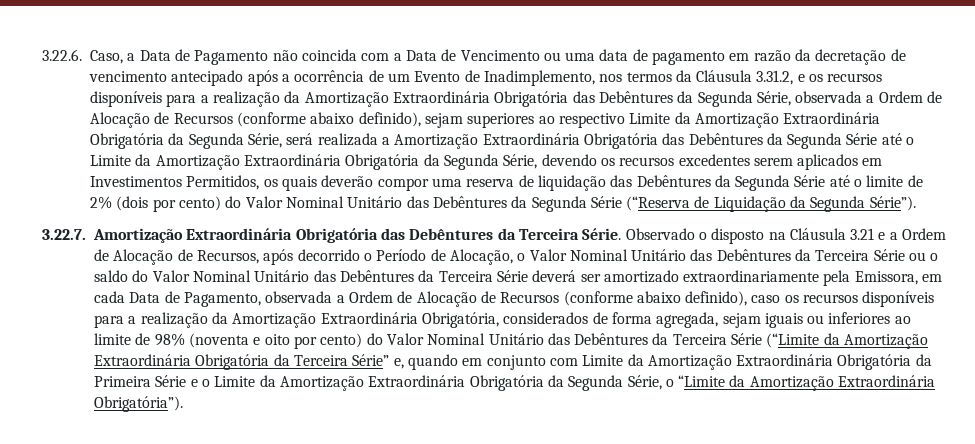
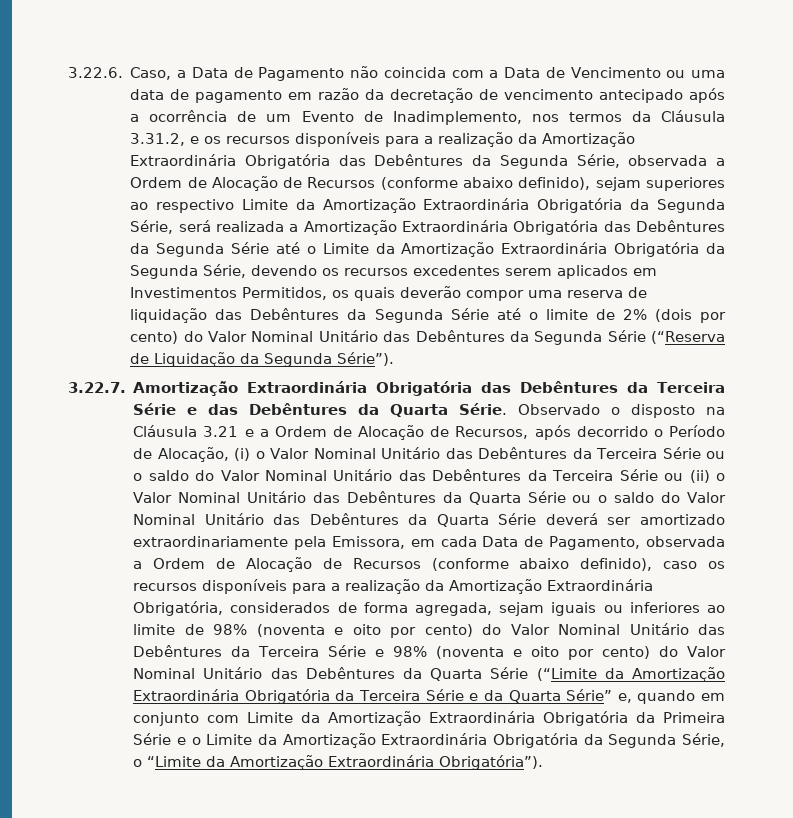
- 3.22.7. Amortização Extraordinária Obrigatória das Debêntures da Terceira Série.
+ 3.22.7. Amortização Extraordinária Obrigatória das Debêntures da Terceira Série e das Debêntures da Quarta Série.
- Observado o disposto na Cláusula 3.21 e a Ordem de Alocação de Recursos, após decorrido o Período de Alocação, o Valor Nominal Unitário das Debêntures da Terceira Série ou o saldo do Valor Nominal Unitário das Debêntures da Terceira Série deverá ser amortizado extraordinariamente pela Emissora, em cada Data de Pagamento, observada a Ordem de Alocação de Recursos (conforme abaixo definido), caso os recursos disponíveis para a realização da Amortização Extraordinária Obrigatória, considerados de forma agregada, sejam iguais ou inferiores ao limite de 98% (noventa e oito por cento) do Valor Nominal Unitário das Debêntures da Terceira Série (“Limite da Amortização Extraordinária Obrigatória da Terceira Série” e, quando em conjunto com Limite da Amortização Extraordinária Obrigatória da Primeira Série e o Limite da Amortização Extraordinária Obrigatória da Segunda Série, o “Limite da Amortização Extraordinária Obrigatória”).
+ Observado o disposto na Cláusula 3.21 e a Ordem de Alocação de Recursos, após decorrido o Período de Alocação, (i) o Valor Nominal Unitário das Debêntures da Terceira Série ou o saldo do Valor Nominal Unitário das Debêntures da Terceira Série ou (ii) o Valor Nominal Unitário das Debêntures da Quarta Série ou o saldo do Valor Nominal Unitário das Debêntures da Quarta Série deverá ser amortizado extraordinariamente pela Emissora, em cada Data de Pagamento, observada a Ordem de Alocação de Recursos (conforme abaixo definido), caso os recursos disponíveis para a realização da Amortização Extraordinária Obrigatória, considerados de forma agregada, sejam iguais ou inferiores ao limite de 98% (noventa e oito por cento) do Valor Nominal Unitário das Debêntures da Terceira Série e 98% (noventa e oito por cento) do Valor Nominal Unitário das Debêntures da Quarta Série (“Limite da Amortização Extraordinária Obrigatória da Terceira Série e da Quarta Série” e, quando em conjunto com Limite da Amortização Extraordinária Obrigatória da Primeira Série e o Limite da Amortização Extraordinária Obrigatória da Segunda Série, o “Limite da Amortização Extraordinária Obrigatória”).

